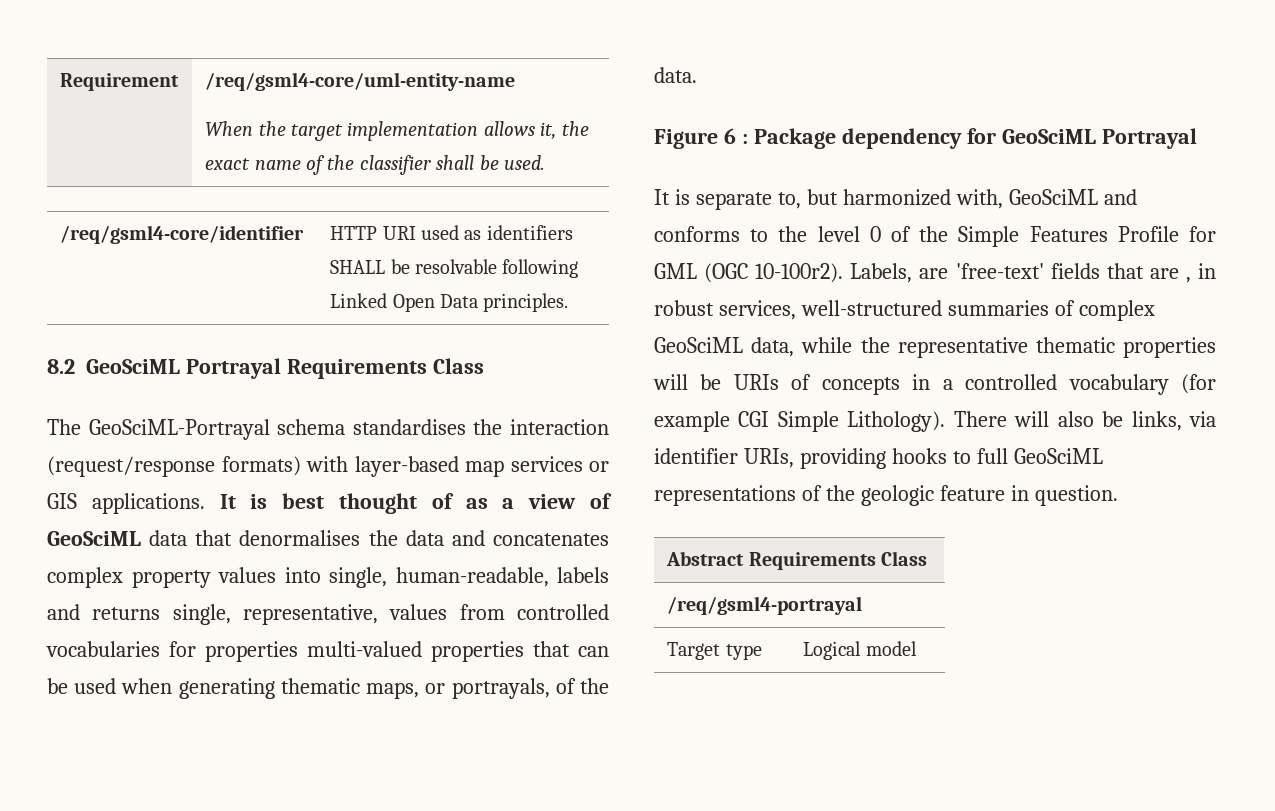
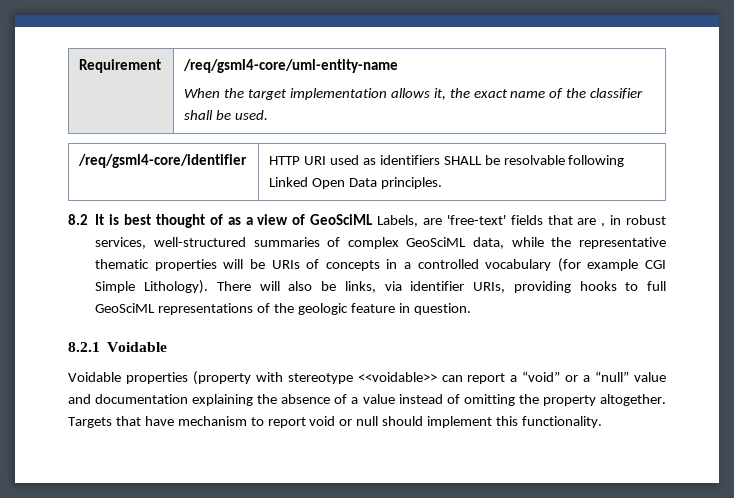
- 8.2 GeoSciML Portrayal Requirements Class
- The GeoSciML-Portrayal schema standardises the interaction (request/response formats) with layer-based map services or GIS applications. It is best thought of as a view of GeoSciML data that denormalises the data and concatenates complex property values into single, human-readable, labels and returns single, representative, values from controlled vocabularies for properties multi-valued properties that can be used when generating thematic maps, or portrayals, of the data.
- Figure 6 : Package dependency for GeoSciML Portrayal
- It is separate to, but harmonized with, GeoSciML and conforms to the level 0 of the Simple Features Profile for GML (OGC 10-100r2). Labels, are 'free-text' fields that are , in robust services, well-structured summaries of complex GeoSciML data, while the representative thematic properties will be URIs of concepts in a controlled vocabulary (for example CGI Simple Lithology).
+ 8.2 It is best thought of as a view of GeoSciML Labels, are 'free-text' fields that are , in robust services, well-structured summaries of complex GeoSciML data, while the representative thematic properties will be URIs of concepts in a controlled vocabulary (for example CGI Simple Lithology).
- Abstract Requirements Class
- /req/gsml4-portrayal
- Target type | Logical model
+ 8.2.1 Voidable
+ Voidable properties (property with stereotype <<voidable>> can report a “void” or a “null” value and documentation explaining the absence of a value instead of omitting the property altogether. Targets that have mechanism to report void or null should implement this functionality.

